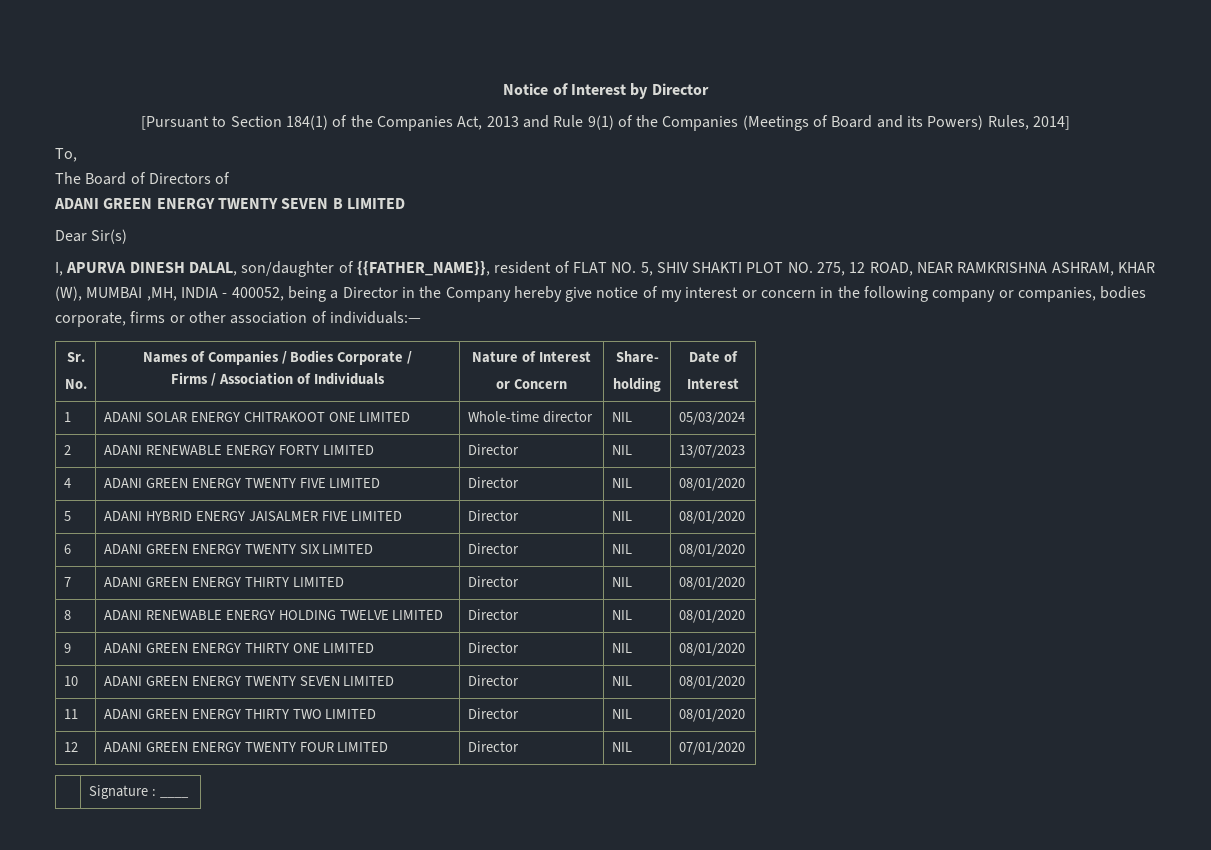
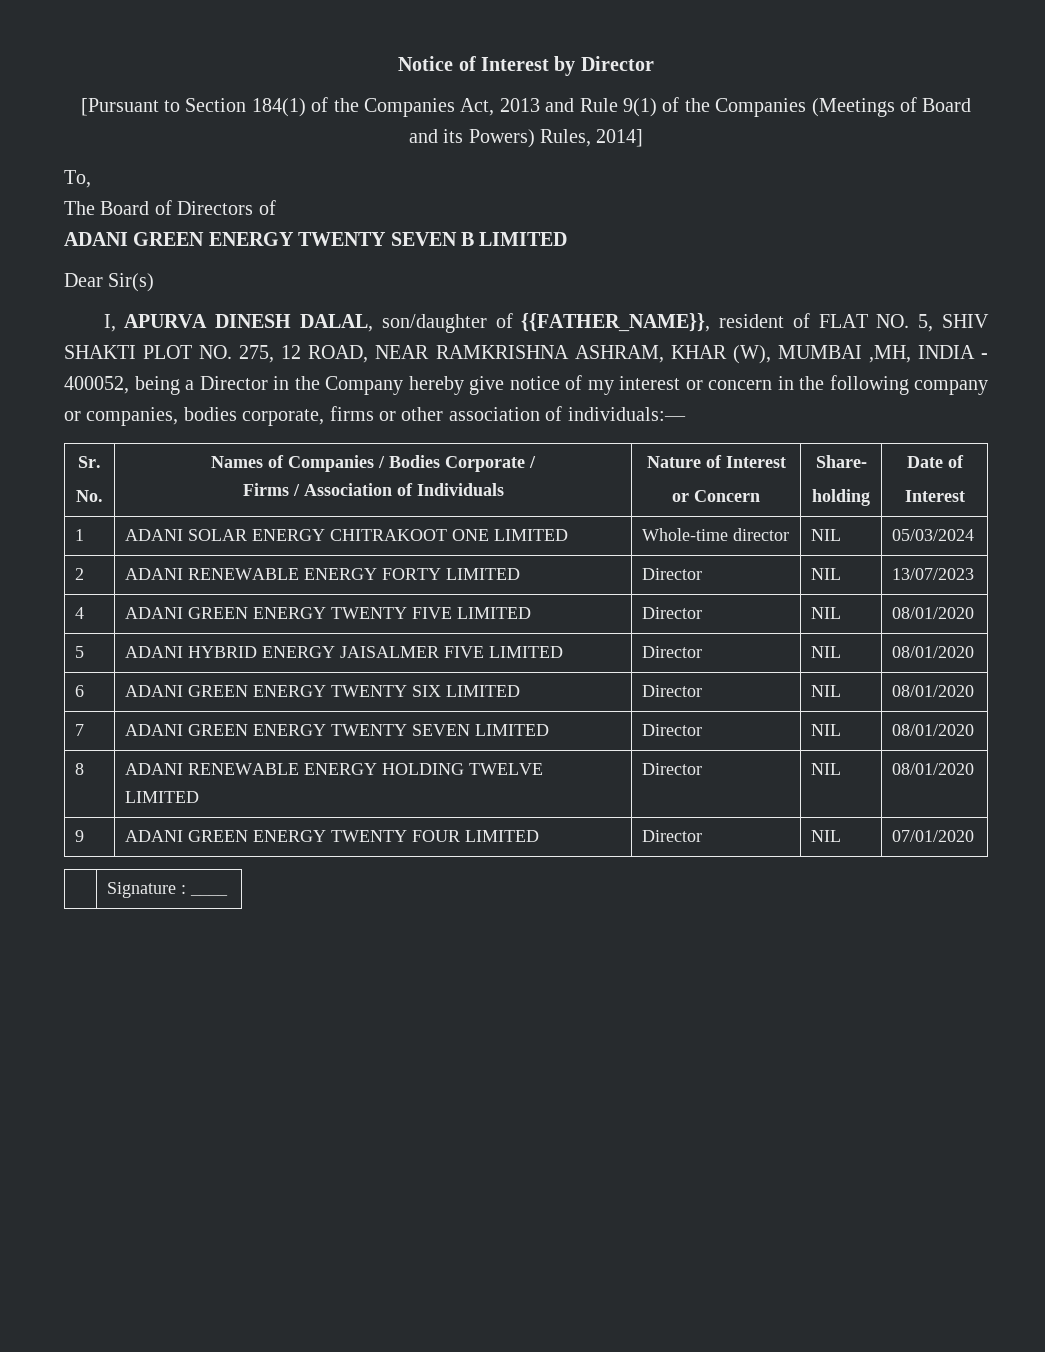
- 7 | ADANI GREEN ENERGY THIRTY LIMITED | Director | NIL | 08/01/2020
+ 7 | ADANI GREEN ENERGY TWENTY SEVEN LIMITED | Director | NIL | 08/01/2020
- 9 | ADANI GREEN ENERGY THIRTY ONE LIMITED | Director | NIL | 08/01/2020
- 10 | ADANI GREEN ENERGY TWENTY SEVEN LIMITED | Director | NIL | 08/01/2020
- 11 | ADANI GREEN ENERGY THIRTY TWO LIMITED | Director | NIL | 08/01/2020
- 12 | ADANI GREEN ENERGY TWENTY FOUR LIMITED | Director | NIL | 07/01/2020
+ 9 | ADANI GREEN ENERGY TWENTY FOUR LIMITED | Director | NIL | 07/01/2020

